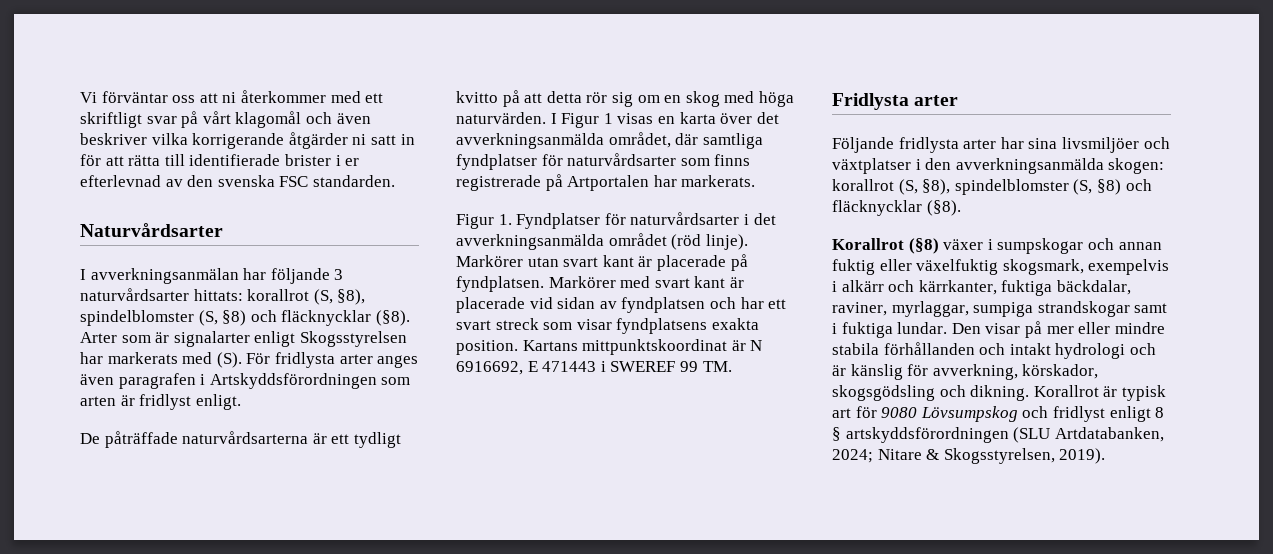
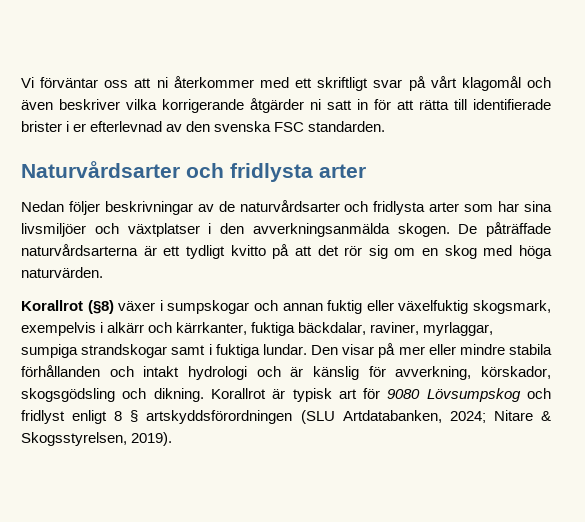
- Naturvårdsarter
- I avverkningsanmälan har följande 3 naturvårdsarter hittats: korallrot (S, §8), spindelblomster (S, §8) och fläcknycklar (§8). Arter som är signalarter enligt Skogsstyrelsen har markerats med (S). För fridlysta arter anges även paragrafen i Artskyddsförordningen som arten är fridlyst enligt.
- De påträffade naturvårdsarterna är ett tydligt kvitto på att detta rör sig om en skog med höga naturvärden. I Figur 1 visas en karta över det avverkningsanmälda området, där samtliga fyndplatser för naturvårdsarter som finns registrerade på Artportalen har markerats.
- Figur 1. Fyndplatser för naturvårdsarter i det avverkningsanmälda området (röd linje). Markörer utan svart kant är placerade på fyndplatsen. Markörer med svart kant är placerade vid sidan av fyndplatsen och har ett svart streck som visar fyndplatsens exakta position. Kartans mittpunktskoordinat är N 6916692, E 471443 i SWEREF 99 TM.
- Fridlysta arter
- Följande fridlysta arter har sina livsmiljöer och växtplatser i den avverkningsanmälda skogen: korallrot (S, §8), spindelblomster (S, §8) och fläcknycklar (§8).
+ Naturvårdsarter och fridlysta arter
+ Nedan följer beskrivningar av de naturvårdsarter och fridlysta arter som har sina livsmiljöer och växtplatser i den avverkningsanmälda skogen. De påträffade naturvårdsarterna är ett tydligt kvitto på att det rör sig om en skog med höga naturvärden.

